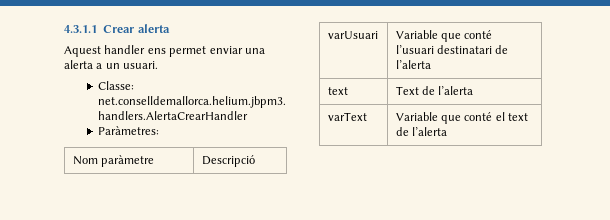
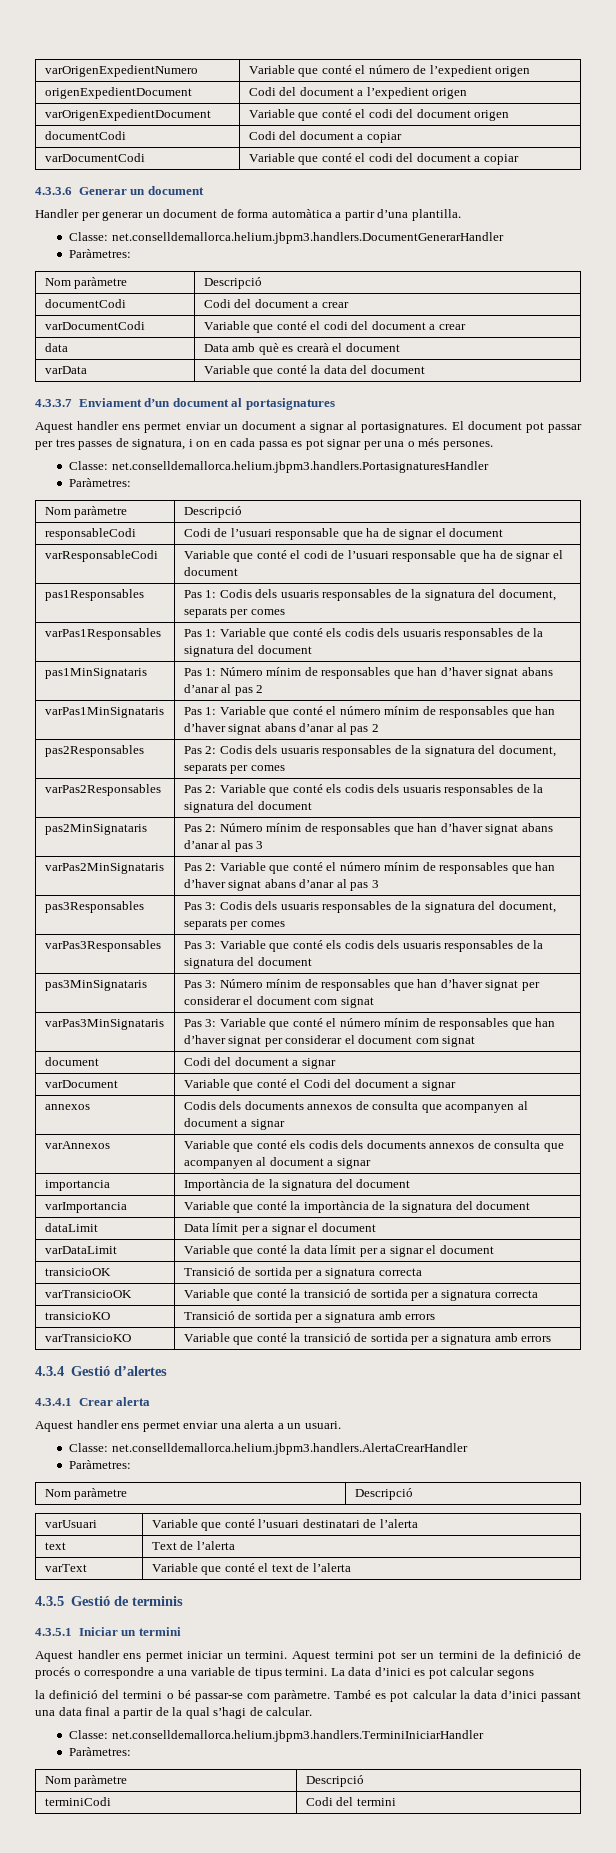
- 4.3.1.1 Crear alerta
+ varOrigenExpedientNumero | Variable que conté el número de l’expedient origen
+ origenExpedientDocument | Codi del document a l’expedient origen
+ varOrigenExpedientDocument | Variable que conté el codi del document origen
+ documentCodi | Codi del document a copiar
+ varDocumentCodi | Variable que conté el codi del document a copiar
+ 4.3.3.6 Generar un document
+ Handler per generar un document de forma automàtica a partir d’una plantilla.
+ Classe: net.conselldemallorca.helium.jbpm3.handlers.DocumentGenerarHandler
+ Paràmetres:
+ Nom paràmetre | Descripció
+ documentCodi | Codi del document a crear
+ varDocumentCodi | Variable que conté el codi del document a crear
+ data | Data amb què es crearà el document
+ varData | Variable que conté la data del document
+ 4.3.3.7 Enviament d’un document al portasignatures
+ Aquest handler ens permet enviar un document a signar al portasignatures. El document pot passar per tres passes de signatura, i on en cada passa es pot signar per una o més persones.
+ Classe: net.conselldemallorca.helium.jbpm3.handlers.PortasignaturesHandler
+ Paràmetres:
+ Nom paràmetre | Descripció
+ responsableCodi | Codi de l’usuari responsable que ha de signar el document
+ varResponsableCodi | Variable que conté el codi de l’usuari responsable que ha de signar el document
+ pas1Responsables | Pas 1: Codis dels usuaris responsables de la signatura del document, separats per comes
+ varPas1Responsables | Pas 1: Variable que conté els codis dels usuaris responsables de la signatura del document
+ pas1MinSignataris | Pas 1: Número mínim de responsables que han d’haver signat abans d’anar al pas 2
+ varPas1MinSignataris | Pas 1: Variable que conté el número mínim de responsables que han d’haver signat abans d’anar al pas 2
+ pas2Responsables | Pas 2: Codis dels usuaris responsables de la signatura del document, separats per comes
+ varPas2Responsables | Pas 2: Variable que conté els codis dels usuaris responsables de la signatura del document
+ pas2MinSignataris | Pas 2: Número mínim de responsables que han d’haver signat abans d’anar al pas 3
+ varPas2MinSignataris | Pas 2: Variable que conté el número mínim de responsables que han d’haver signat abans d’anar al pas 3
+ pas3Responsables | Pas 3: Codis dels usuaris responsables de la signatura del document, separats per comes
+ varPas3Responsables | Pas 3: Variable que conté els codis dels usuaris responsables de la signatura del document
+ pas3MinSignataris | Pas 3: Número mínim de responsables que han d’haver signat per considerar el document com signat
+ varPas3MinSignataris | Pas 3: Variable que conté el número mínim de responsables que han d’haver signat per considerar el document com signat
+ document | Codi del document a signar
+ varDocument | Variable que conté el Codi del document a signar
+ annexos | Codis dels documents annexos de consulta que acompanyen al document a signar
+ varAnnexos | Variable que conté els codis dels documents annexos de consulta que acompanyen al document a signar
+ importancia | Importància de la signatura del document
+ varImportancia | Variable que conté la importància de la signatura del document
+ dataLimit | Data límit per a signar el document
+ varDataLimit | Variable que conté la data límit per a signar el document
+ transicioOK | Transició de sortida per a signatura correcta
+ varTransicioOK | Variable que conté la transició de sortida per a signatura correcta
+ transicioKO | Transició de sortida per a signatura amb errors
+ varTransicioKO | Variable que conté la transició de sortida per a signatura amb errors
+ 4.3.4 Gestió d’alertes
+ 4.3.4.1 Crear alerta
+ 4.3.5 Gestió de terminis
+ 4.3.5.1 Iniciar un termini
+ Aquest handler ens permet iniciar un termini. Aquest termini pot ser un termini de la definició de procés o correspondre a una variable de tipus termini. La data d’inici es pot calcular segons
+ la definició del termini o bé passar-se com paràmetre. També es pot calcular la data d’inici passant una data final a partir de la qual s’hagi de calcular.
+ Classe: net.conselldemallorca.helium.jbpm3.handlers.TerminiIniciarHandler
+ Paràmetres:
+ Nom paràmetre | Descripció
+ terminiCodi | Codi del termini

